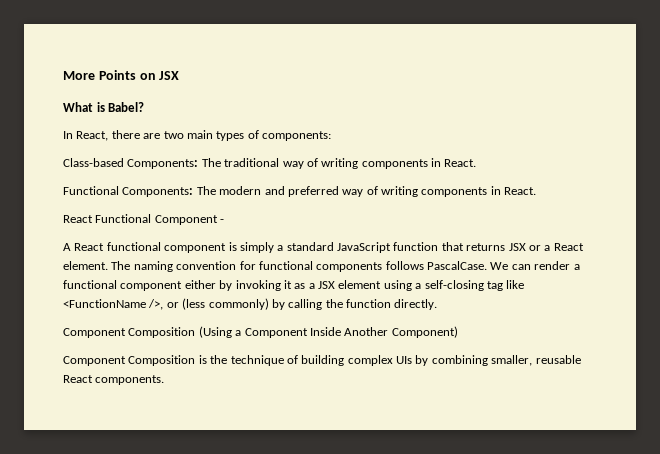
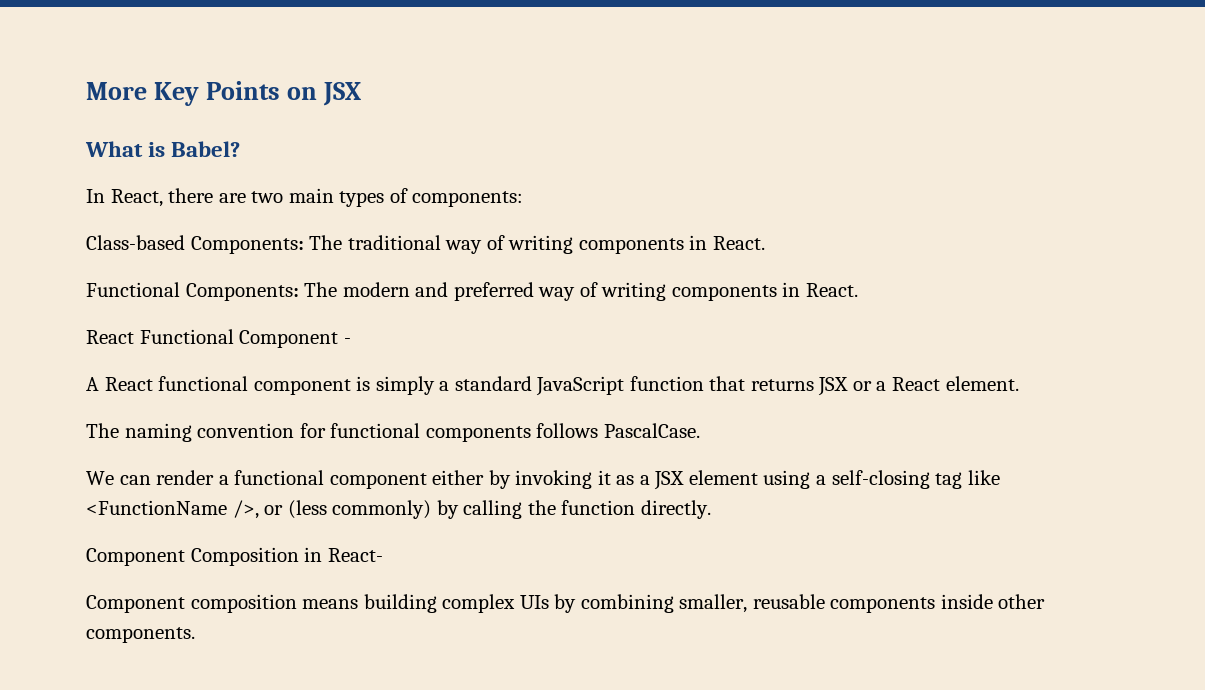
- More Points on JSX
+ More Key Points on JSX
- A React functional component is simply a standard JavaScript function that returns JSX or a React element. The naming convention for functional components follows PascalCase. We can render a functional component either by invoking it as a JSX element using a self-closing tag like <FunctionName />, or (less commonly) by calling the function directly.
+ A React functional component is simply a standard JavaScript function that returns JSX or a React element.
+ The naming convention for functional components follows PascalCase.
+ We can render a functional component either by invoking it as a JSX element using a self-closing tag like <FunctionName />, or (less commonly) by calling the function directly.
- Component Composition (Using a Component Inside Another Component)
- Component Composition is the technique of building complex UIs by combining smaller, reusable React components.
+ Component Composition in React-
+ Component composition means building complex UIs by combining smaller, reusable components inside other components.

